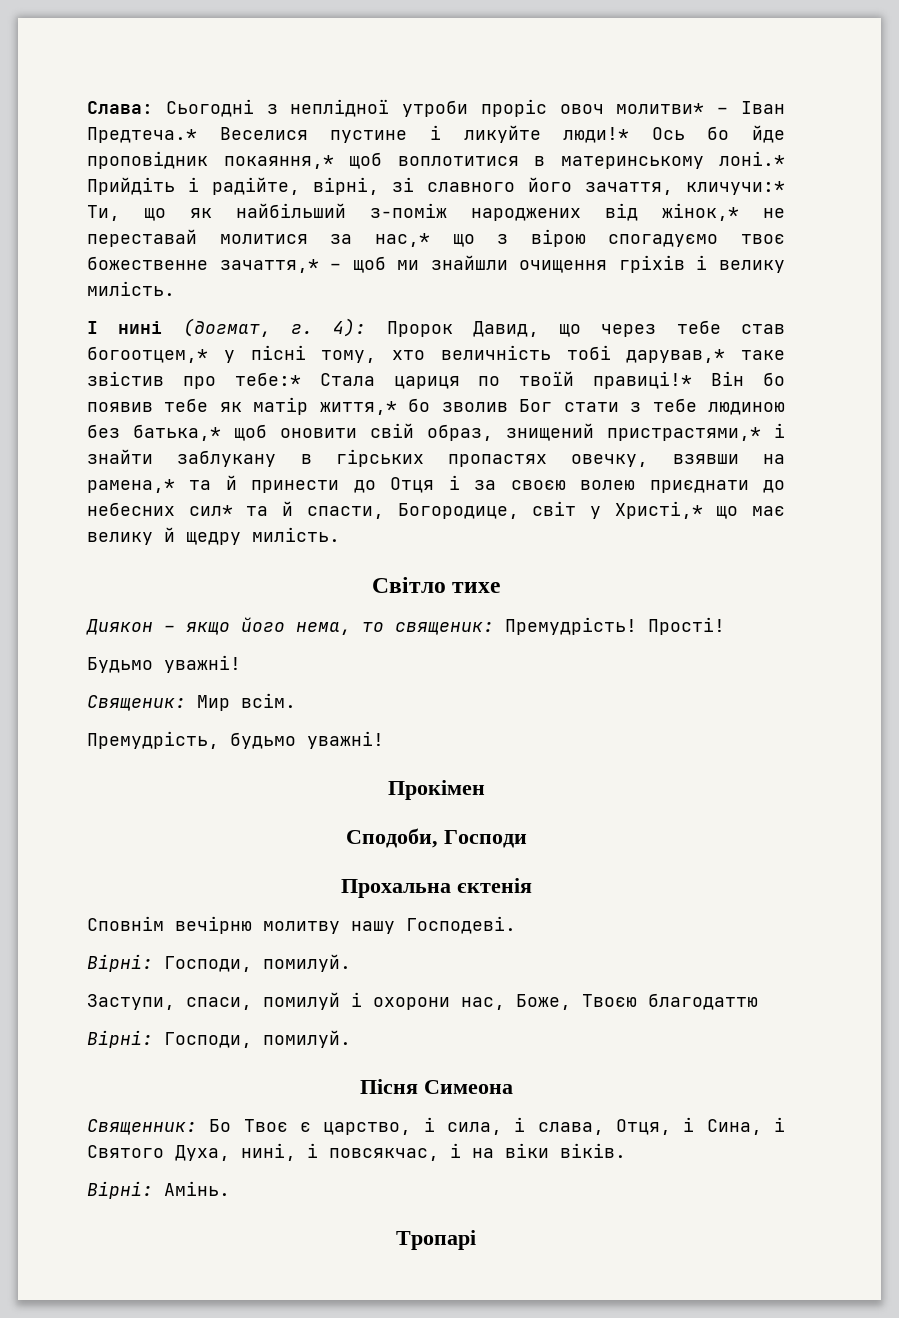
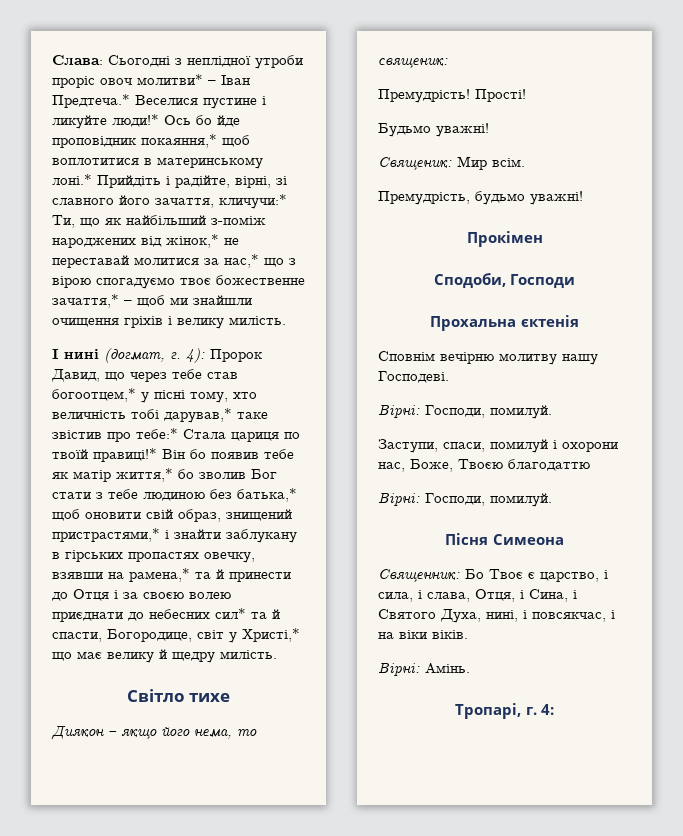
- Диякон – якщо його нема, то священик: Премудрість!
+ Диякон – якщо його нема, то священик:
+ Премудрість!
- Тропарі
+ Тропарі, г. 4:

